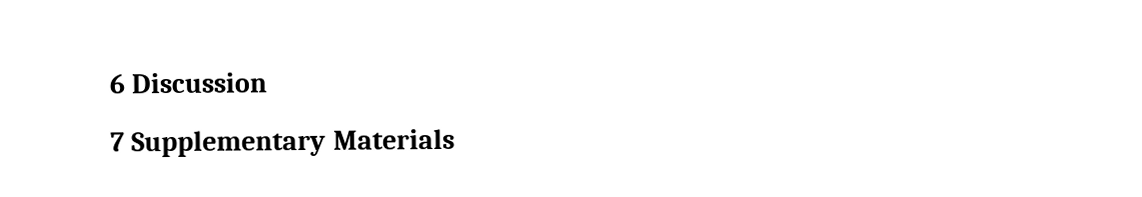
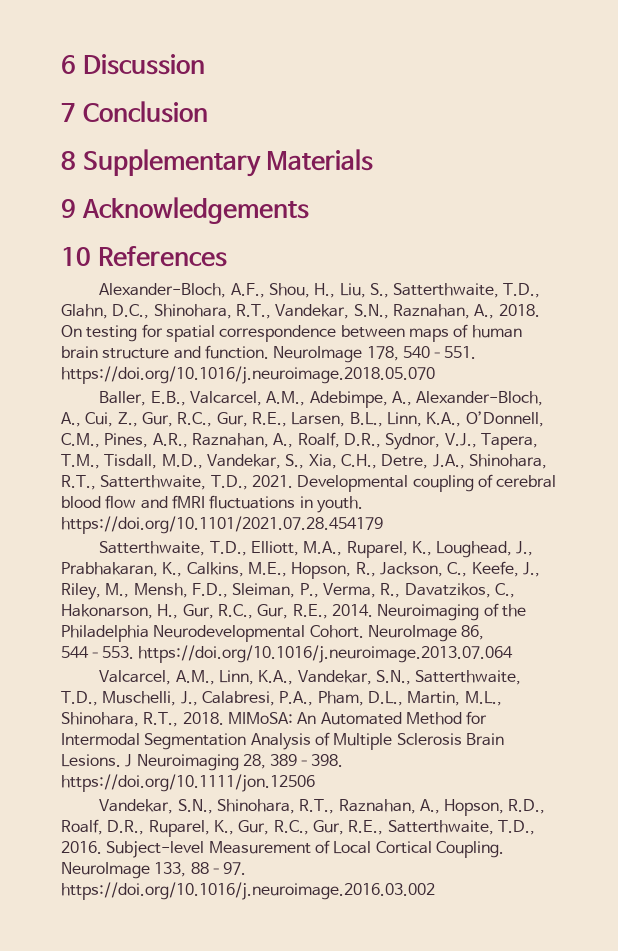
- 7 Supplementary Materials
+ 7 Conclusion
+ 8 Supplementary Materials
+ 9 Acknowledgements
+ 10 References
+ Alexander-Bloch, A.F., Shou, H., Liu, S., Satterthwaite, T.D., Glahn, D.C., Shinohara, R.T., Vandekar, S.N., Raznahan, A., 2018. On testing for spatial correspondence between maps of human brain structure and function. NeuroImage 178, 540–551. https://doi.org/10.1016/j.neuroimage.2018.05.070
+ Baller, E.B., Valcarcel, A.M., Adebimpe, A., Alexander-Bloch, A., Cui, Z., Gur, R.C., Gur, R.E., Larsen, B.L., Linn, K.A., O’Donnell, C.M., Pines, A.R., Raznahan, A., Roalf, D.R., Sydnor, V.J., Tapera, T.M., Tisdall, M.D., Vandekar, S., Xia, C.H., Detre, J.A., Shinohara, R.T., Satterthwaite, T.D., 2021. Developmental coupling of cerebral blood flow and fMRI fluctuations in youth. https://doi.org/10.1101/2021.07.28.454179
+ Satterthwaite, T.D., Elliott, M.A., Ruparel, K., Loughead, J., Prabhakaran, K., Calkins, M.E., Hopson, R., Jackson, C., Keefe, J., Riley, M., Mensh, F.D., Sleiman, P., Verma, R., Davatzikos, C., Hakonarson, H., Gur, R.C., Gur, R.E., 2014. Neuroimaging of the Philadelphia Neurodevelopmental Cohort. NeuroImage 86, 544–553. https://doi.org/10.1016/j.neuroimage.2013.07.064
+ Valcarcel, A.M., Linn, K.A., Vandekar, S.N., Satterthwaite, T.D., Muschelli, J., Calabresi, P.A., Pham, D.L., Martin, M.L., Shinohara, R.T., 2018. MIMoSA: An Automated Method for Intermodal Segmentation Analysis of Multiple Sclerosis Brain Lesions. J Neuroimaging 28, 389–398. https://doi.org/10.1111/jon.12506
+ Vandekar, S.N., Shinohara, R.T., Raznahan, A., Hopson, R.D., Roalf, D.R., Ruparel, K., Gur, R.C., Gur, R.E., Satterthwaite, T.D., 2016. Subject-level Measurement of Local Cortical Coupling. NeuroImage 133, 88–97. https://doi.org/10.1016/j.neuroimage.2016.03.002

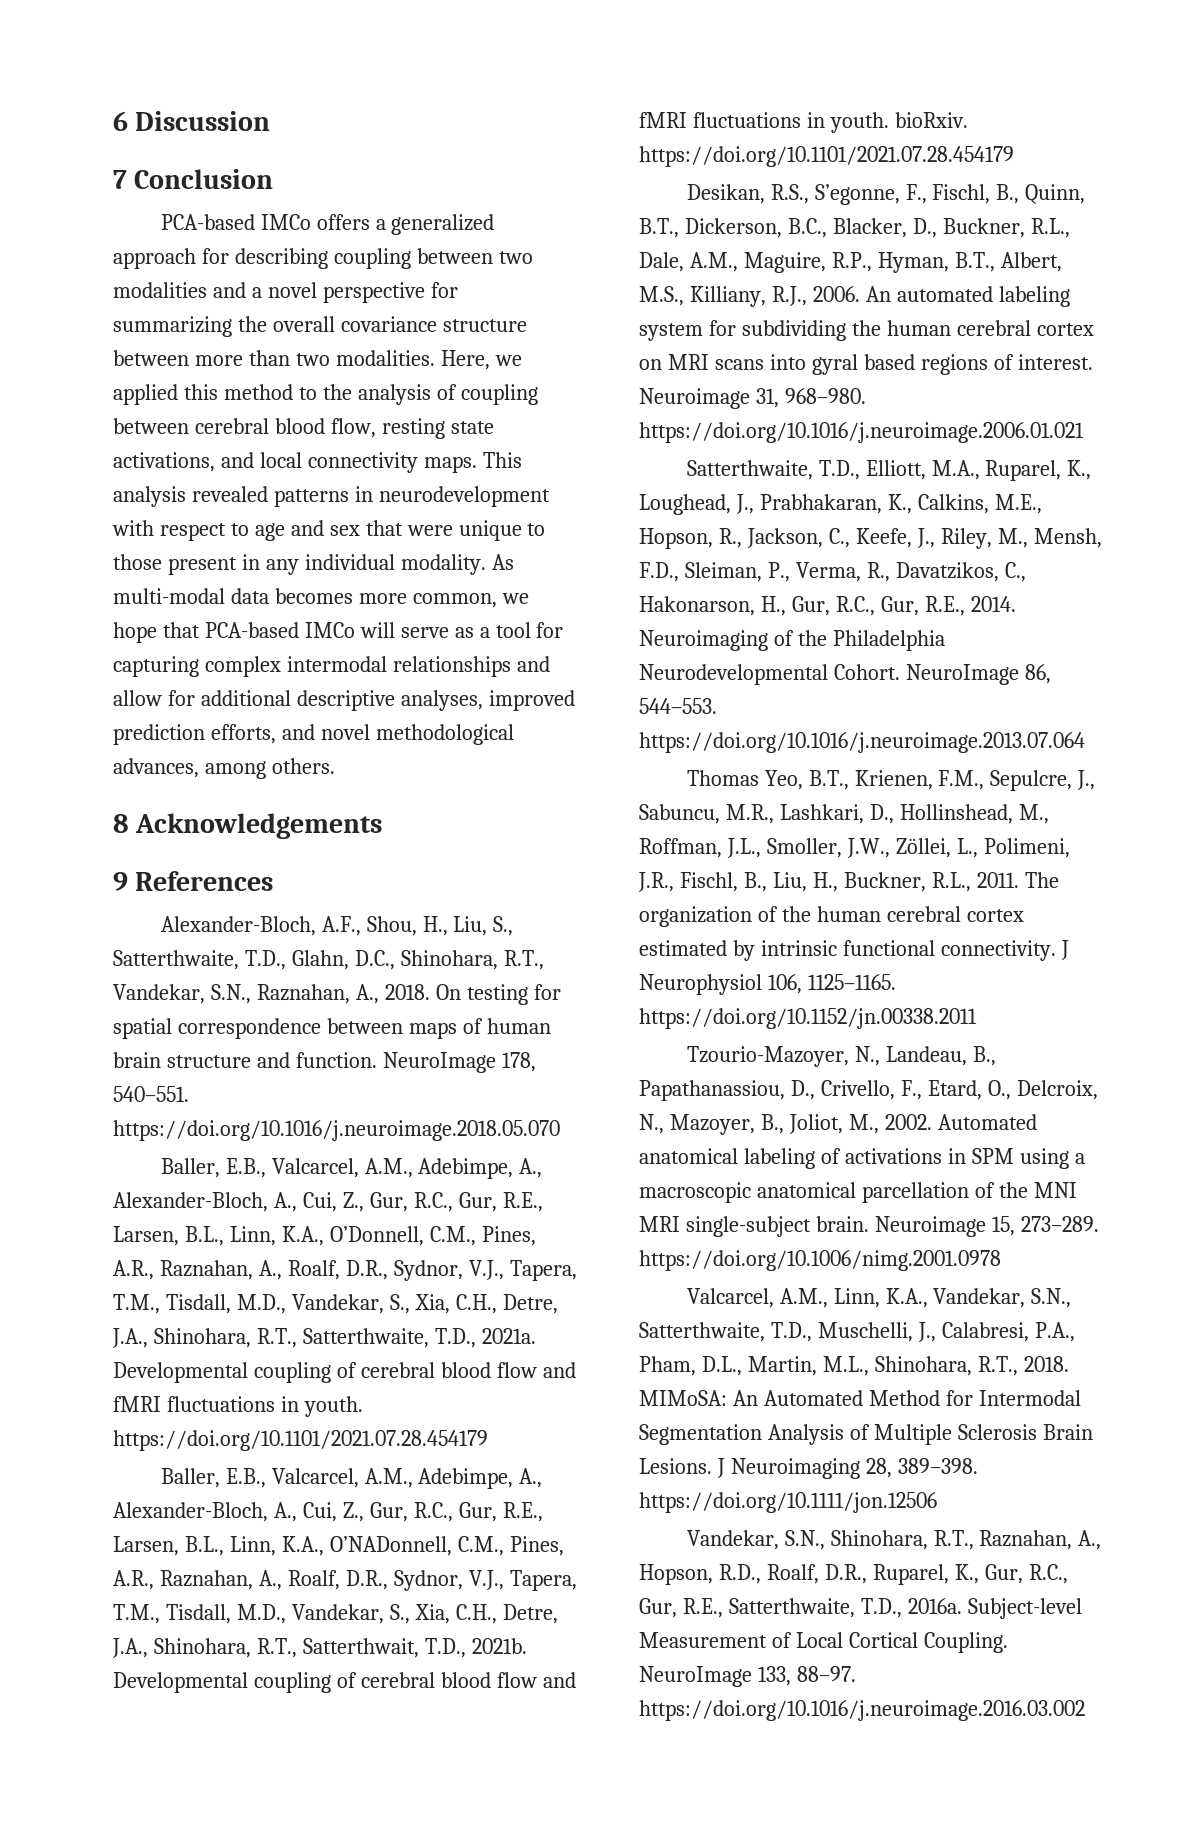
+ PCA-based IMCo offers a generalized approach for describing coupling between two modalities and a novel perspective for summarizing the overall covariance structure between more than two modalities. Here, we applied this method to the analysis of coupling between cerebral blood flow, resting state activations, and local connectivity maps. This analysis revealed patterns in neurodevelopment with respect to age and sex that were unique to those present in any individual modality. As multi-modal data becomes more common, we hope that PCA-based IMCo will serve as a tool for capturing complex intermodal relationships and allow for additional descriptive analyses, improved prediction efforts, and novel methodological advances, among others.
- 8 Supplementary Materials
+ 8 Acknowledgements
- 9 Acknowledgements
- 10 References
+ 9 References
- Baller, E.B., Valcarcel, A.M., Adebimpe, A., Alexander-Bloch, A., Cui, Z., Gur, R.C., Gur, R.E., Larsen, B.L., Linn, K.A., O’Donnell, C.M., Pines, A.R., Raznahan, A., Roalf, D.R., Sydnor, V.J., Tapera, T.M., Tisdall, M.D., Vandekar, S., Xia, C.H., Detre, J.A., Shinohara, R.T., Satterthwaite, T.D., 2021.
+ Baller, E.B., Valcarcel, A.M., Adebimpe, A., Alexander-Bloch, A., Cui, Z., Gur, R.C., Gur, R.E., Larsen, B.L., Linn, K.A., O’Donnell, C.M., Pines, A.R., Raznahan, A., Roalf, D.R., Sydnor, V.J., Tapera, T.M., Tisdall, M.D., Vandekar, S., Xia, C.H., Detre, J.A., Shinohara, R.T., Satterthwaite, T.D., 2021a.
+ Baller, E.B., Valcarcel, A.M., Adebimpe, A., Alexander-Bloch, A., Cui, Z., Gur, R.C., Gur, R.E., Larsen, B.L., Linn, K.A., O’NADonnell, C.M., Pines, A.R., Raznahan, A., Roalf, D.R., Sydnor, V.J., Tapera, T.M., Tisdall, M.D., Vandekar, S., Xia, C.H., Detre, J.A., Shinohara, R.T., Satterthwait, T.D., 2021b. Developmental coupling of cerebral blood flow and fMRI fluctuations in youth. bioRxiv. https://doi.org/10.1101/2021.07.28.454179
+ Desikan, R.S., S’egonne, F., Fischl, B., Quinn, B.T., Dickerson, B.C., Blacker, D., Buckner, R.L., Dale, A.M., Maguire, R.P., Hyman, B.T., Albert, M.S., Killiany, R.J., 2006. An automated labeling system for subdividing the human cerebral cortex on MRI scans into gyral based regions of interest. Neuroimage 31, 968–980. https://doi.org/10.1016/j.neuroimage.2006.01.021
+ Thomas Yeo, B.T., Krienen, F.M., Sepulcre, J., Sabuncu, M.R., Lashkari, D., Hollinshead, M., Roffman, J.L., Smoller, J.W., Zöllei, L., Polimeni, J.R., Fischl, B., Liu, H., Buckner, R.L., 2011. The organization of the human cerebral cortex estimated by intrinsic functional connectivity. J Neurophysiol 106, 1125–1165. https://doi.org/10.1152/jn.00338.2011
+ Tzourio-Mazoyer, N., Landeau, B., Papathanassiou, D., Crivello, F., Etard, O., Delcroix, N., Mazoyer, B., Joliot, M., 2002. Automated anatomical labeling of activations in SPM using a macroscopic anatomical parcellation of the MNI MRI single-subject brain. Neuroimage 15, 273–289. https://doi.org/10.1006/nimg.2001.0978
- Vandekar, S.N., Shinohara, R.T., Raznahan, A., Hopson, R.D., Roalf, D.R., Ruparel, K., Gur, R.C., Gur, R.E., Satterthwaite, T.D., 2016.
+ Vandekar, S.N., Shinohara, R.T., Raznahan, A., Hopson, R.D., Roalf, D.R., Ruparel, K., Gur, R.C., Gur, R.E., Satterthwaite, T.D., 2016a.

